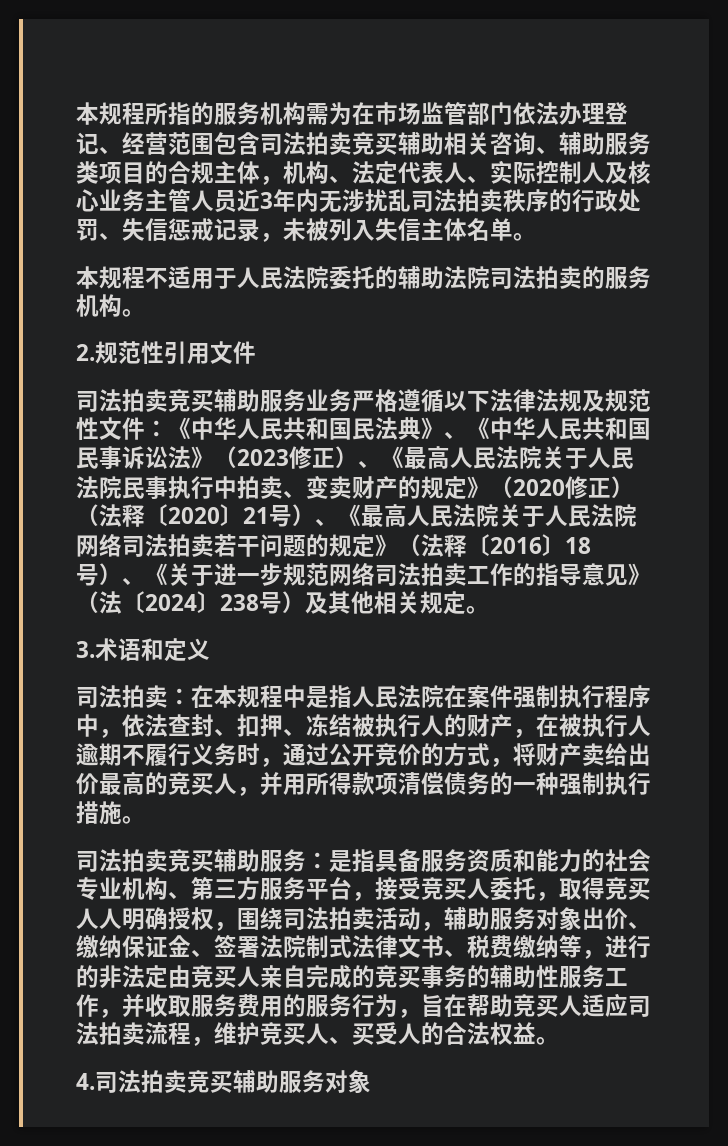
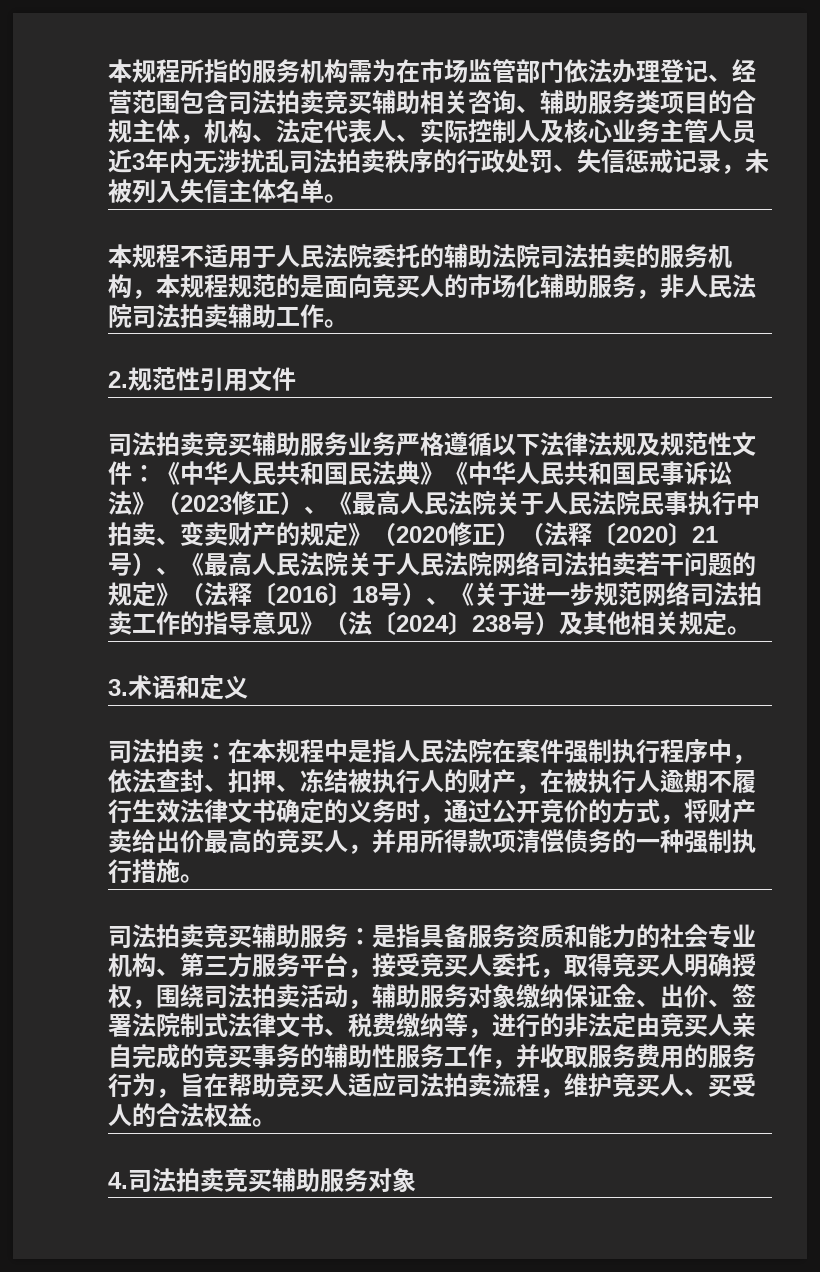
- 本规程不适用于人民法院委托的辅助法院司法拍卖的服务机构。
+ 本规程不适用于人民法院委托的辅助法院司法拍卖的服务机构，本规程规范的是面向竞买人的市场化辅助服务，非人民法院司法拍卖辅助工作。
- 《中华人民共和国民法典》、《中华人民共和国民事诉讼法》（2023修正）、《最高人民法院关于人民法院民事执行中拍卖、变卖财产的规定》（2020修正）（法释〔2020〕21号）、《最高人民法院关于人民法院网络司法拍卖若干问题的规定》（法释〔2016〕18号）、《关于进一步规范网络司法拍卖工作的指导意见》（法〔2024〕238号）及其他相关规定。
+ 《中华人民共和国民法典》《中华人民共和国民事诉讼法》（2023修正）、《最高人民法院关于人民法院民事执行中拍卖、变卖财产的规定》（2020修正）（法释〔2020〕21号）、《最高人民法院关于人民法院网络司法拍卖若干问题的规定》（法释〔2016〕18号）、《关于进一步规范网络司法拍卖工作的指导意见》（法〔2024〕238号）及其他相关规定。
- 司法拍卖：在本规程中是指人民法院在案件强制执行程序中，依法查封、扣押、冻结被执行人的财产，在被执行人逾期不履行义务时，通过公开竞价的方式，将财产卖给出价最高的竞买人，并用所得款项清偿债务的一种强制执行措施。
+ 司法拍卖：在本规程中是指人民法院在案件强制执行程序中，依法查封、扣押、冻结被执行人的财产，在被执行人逾期不履行生效法律文书确定的义务时，通过公开竞价的方式，将财产卖给出价最高的竞买人，并用所得款项清偿债务的一种强制执行措施。
- 是指具备服务资质和能力的社会专业机构、第三方服务平台，接受竞买人委托，取得竞买人人明确授权，围绕司法拍卖活动，辅助服务对象出价、缴纳保证金、签署法院制式法律文书、税费缴纳等，进行的非法定由竞买人亲自完成的竞买事务的辅助性服务工作，并收取服务费用的服务行为，旨在帮助竞买人适应司法拍卖流程，维护竞买人、买受人的合法权益。
+ 是指具备服务资质和能力的社会专业机构、第三方服务平台，接受竞买人委托，取得竞买人明确授权，围绕司法拍卖活动，辅助服务对象缴纳保证金、出价、签署法院制式法律文书、税费缴纳等，进行的非法定由竞买人亲自完成的竞买事务的辅助性服务工作，并收取服务费用的服务行为，旨在帮助竞买人适应司法拍卖流程，维护竞买人、买受人的合法权益。

